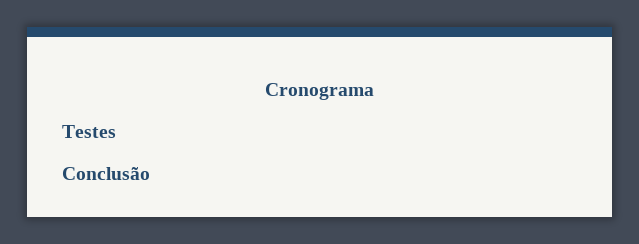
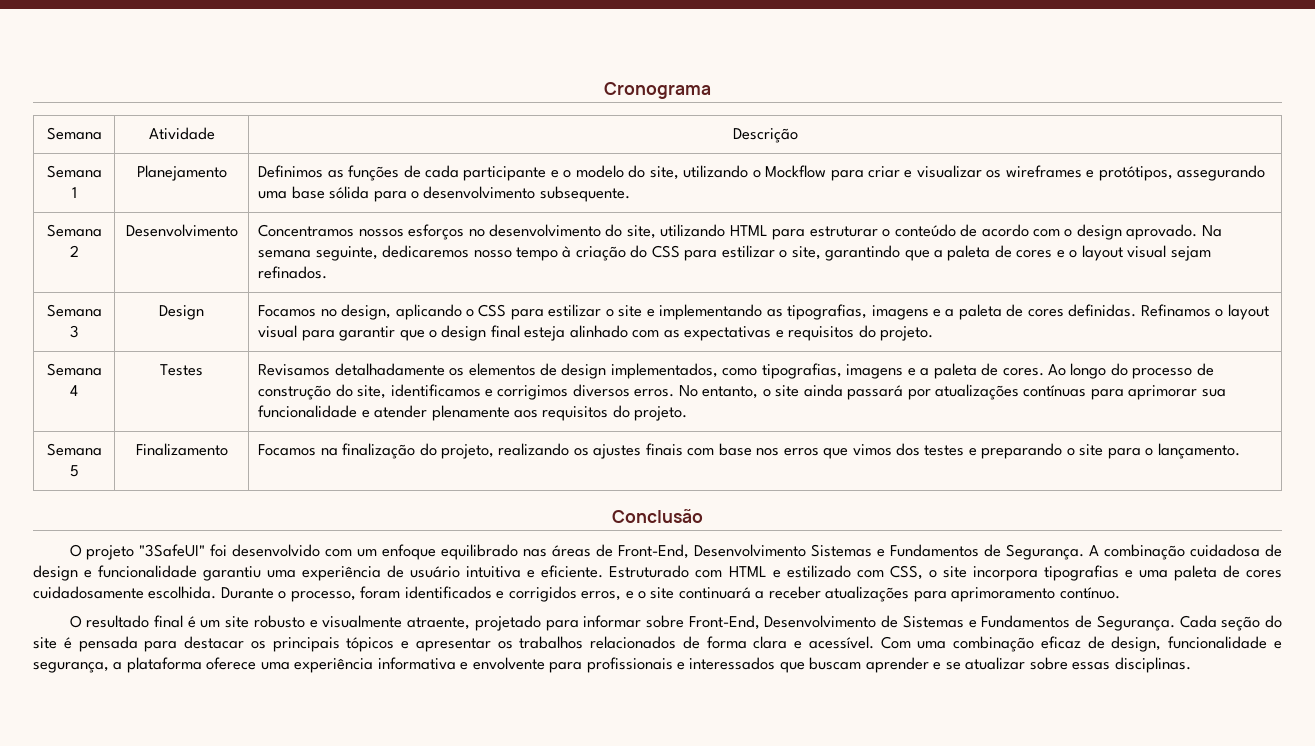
- Testes
+ Semana | Atividade | Descrição
+ Semana 1 | Planejamento | Definimos as funções de cada participante e o modelo do site, utilizando o Mockflow para criar e visualizar os wireframes e protótipos, assegurando uma base sólida para o desenvolvimento subsequente.
+ Semana 2 | Desenvolvimento | Concentramos nossos esforços no desenvolvimento do site, utilizando HTML para estruturar o conteúdo de acordo com o design aprovado. Na semana seguinte, dedicaremos nosso tempo à criação do CSS para estilizar o site, garantindo que a paleta de cores e o layout visual sejam refinados.
+ Semana 3 | Design | Focamos no design, aplicando o CSS para estilizar o site e implementando as tipografias, imagens e a paleta de cores definidas. Refinamos o layout visual para garantir que o design final esteja alinhado com as expectativas e requisitos do projeto.
+ Semana 4 | Testes | Revisamos detalhadamente os elementos de design implementados, como tipografias, imagens e a paleta de cores. Ao longo do processo de construção do site, identificamos e corrigimos diversos erros. No entanto, o site ainda passará por atualizações contínuas para aprimorar sua funcionalidade e atender plenamente aos requisitos do projeto.
+ Semana 5 | Finalizamento | Focamos na finalização do projeto, realizando os ajustes finais com base nos erros que vimos dos testes e preparando o site para o lançamento.
  Conclusão
+ O projeto "3SafeUI" foi desenvolvido com um enfoque equilibrado nas áreas de Front-End, Desenvolvimento Sistemas e Fundamentos de Segurança. A combinação cuidadosa de design e funcionalidade garantiu uma experiência de usuário intuitiva e eficiente. Estruturado com HTML e estilizado com CSS, o site incorpora tipografias e uma paleta de cores cuidadosamente escolhida. Durante o processo, foram identificados e corrigidos erros, e o site continuará a receber atualizações para aprimoramento contínuo.
+ O resultado final é um site robusto e visualmente atraente, projetado para informar sobre Front-End, Desenvolvimento de Sistemas e Fundamentos de Segurança. Cada seção do site é pensada para destacar os principais tópicos e apresentar os trabalhos relacionados de forma clara e acessível. Com uma combinação eficaz de design, funcionalidade e segurança, a plataforma oferece uma experiência informativa e envolvente para profissionais e interessados que buscam aprender e se atualizar sobre essas disciplinas.

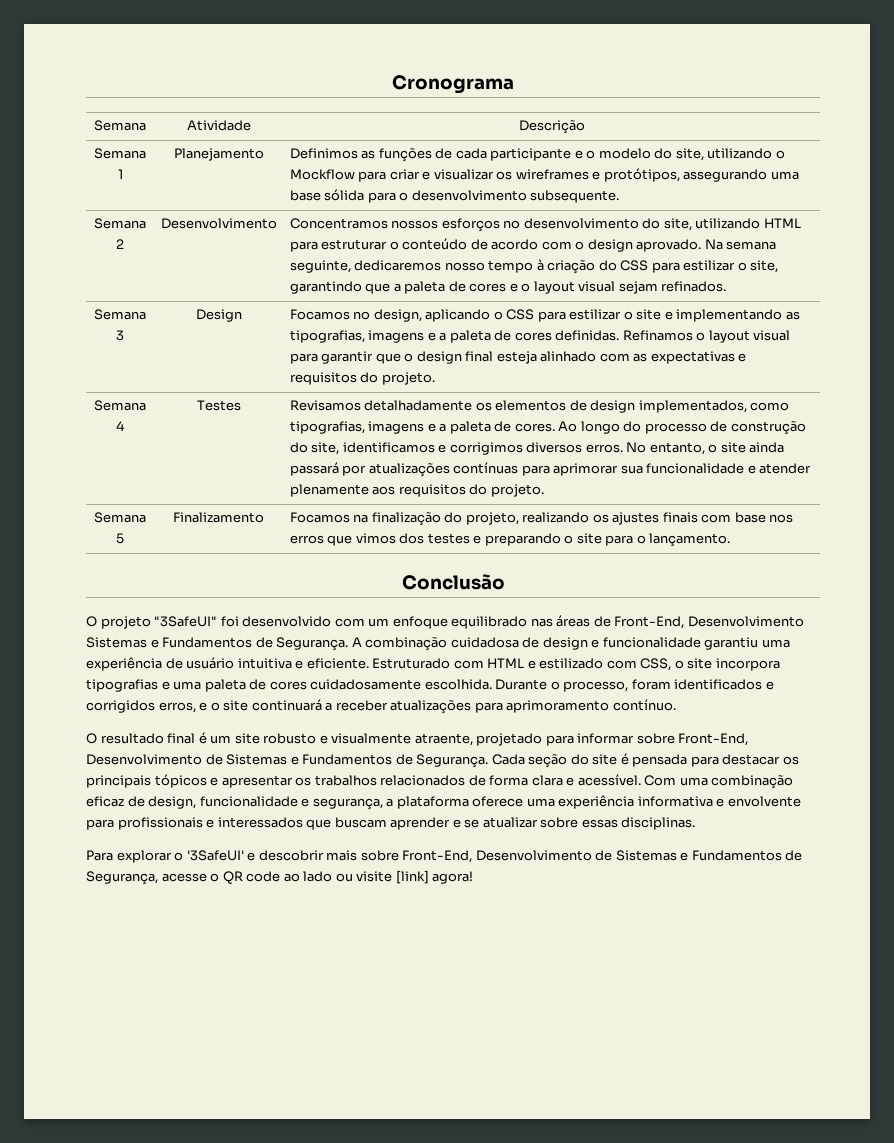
+ Para explorar o '3SafeUI' e descobrir mais sobre Front-End, Desenvolvimento de Sistemas e Fundamentos de Segurança, acesse o QR code ao lado ou visite [link] agora!

